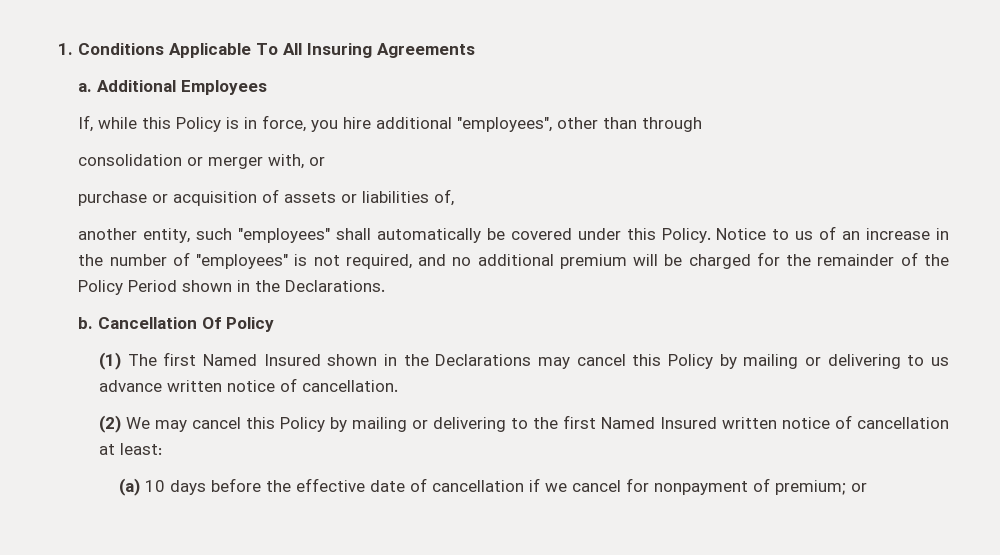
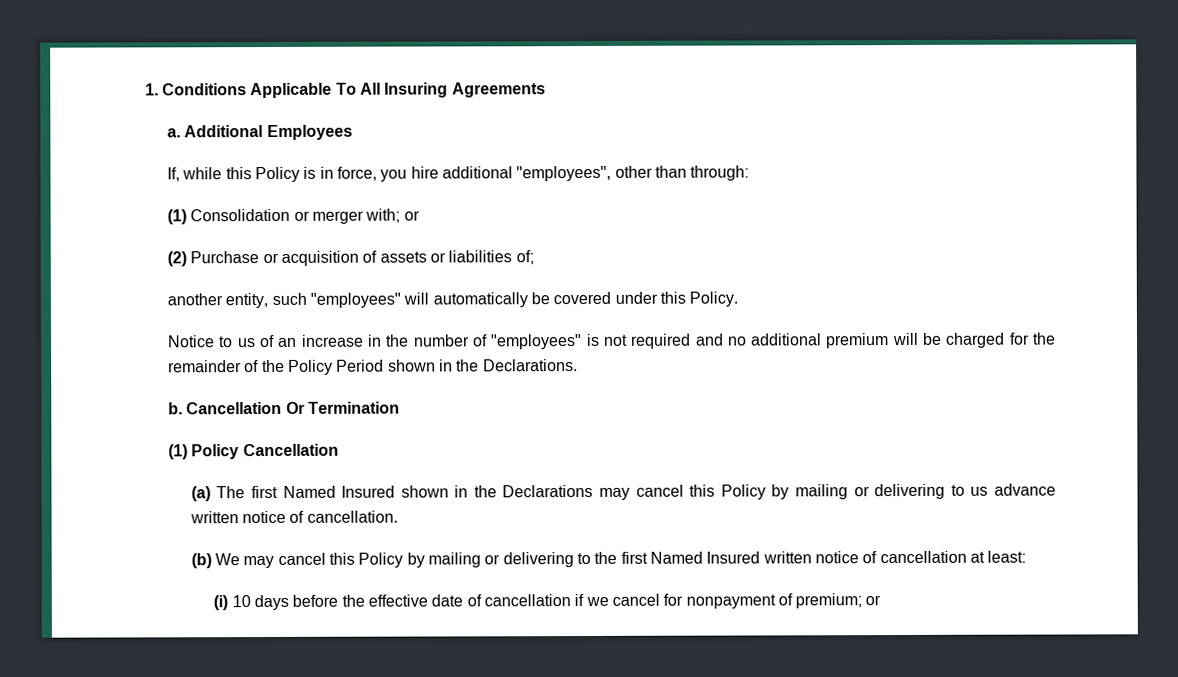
- If, while this Policy is in force, you hire additional "employees", other than through
- consolidation or merger with, or
+ If, while this Policy is in force, you hire additional "employees", other than through:
+ (1) Consolidation or merger with; or
- purchase or acquisition of assets or liabilities of,
+ (2) Purchase or acquisition of assets or liabilities of;
- another entity, such "employees" shall automatically be covered under this Policy. Notice to us of an increase in the number of "employees" is not required, and no additional premium will be charged for the remainder of the Policy Period shown in the Declarations.
+ another entity, such "employees" will automatically be covered under this Policy.
+ Notice to us of an increase in the number of "employees" is not required and no additional premium will be charged for the remainder of the Policy Period shown in the Declarations.
- Cancellation Of Policy
- (1) The first Named Insured shown in the Declarations may cancel this Policy by mailing or delivering to us advance written notice of cancellation.
+ Cancellation Or Termination
+ (1) Policy Cancellation
+ (a) The first Named Insured shown in the Declarations may cancel this Policy by mailing or delivering to us advance written notice of cancellation.
- (2) We may cancel this Policy by mailing or delivering to the first Named Insured written notice of cancellation at least:
+ (b) We may cancel this Policy by mailing or delivering to the first Named Insured written notice of cancellation at least:
- (a) 10 days before the effective date of cancellation if we cancel for nonpayment of premium; or
+ (i) 10 days before the effective date of cancellation if we cancel for nonpayment of premium; or

